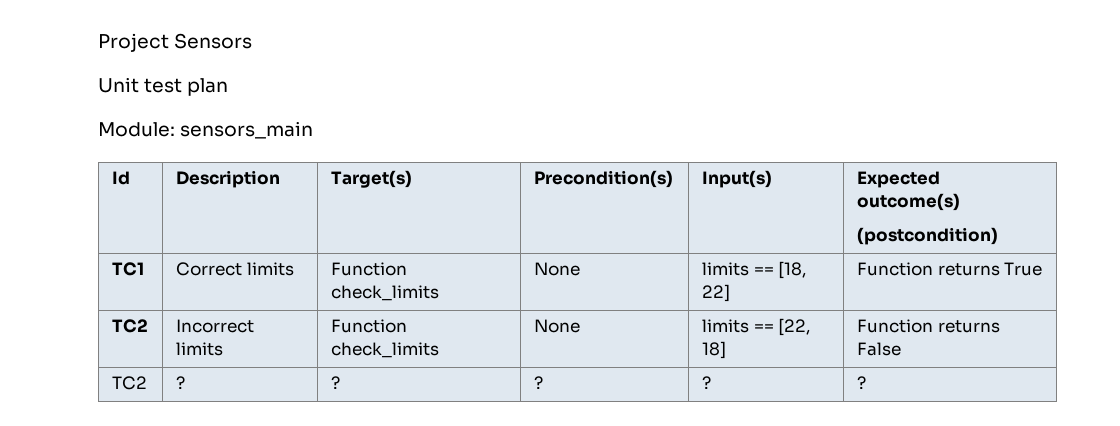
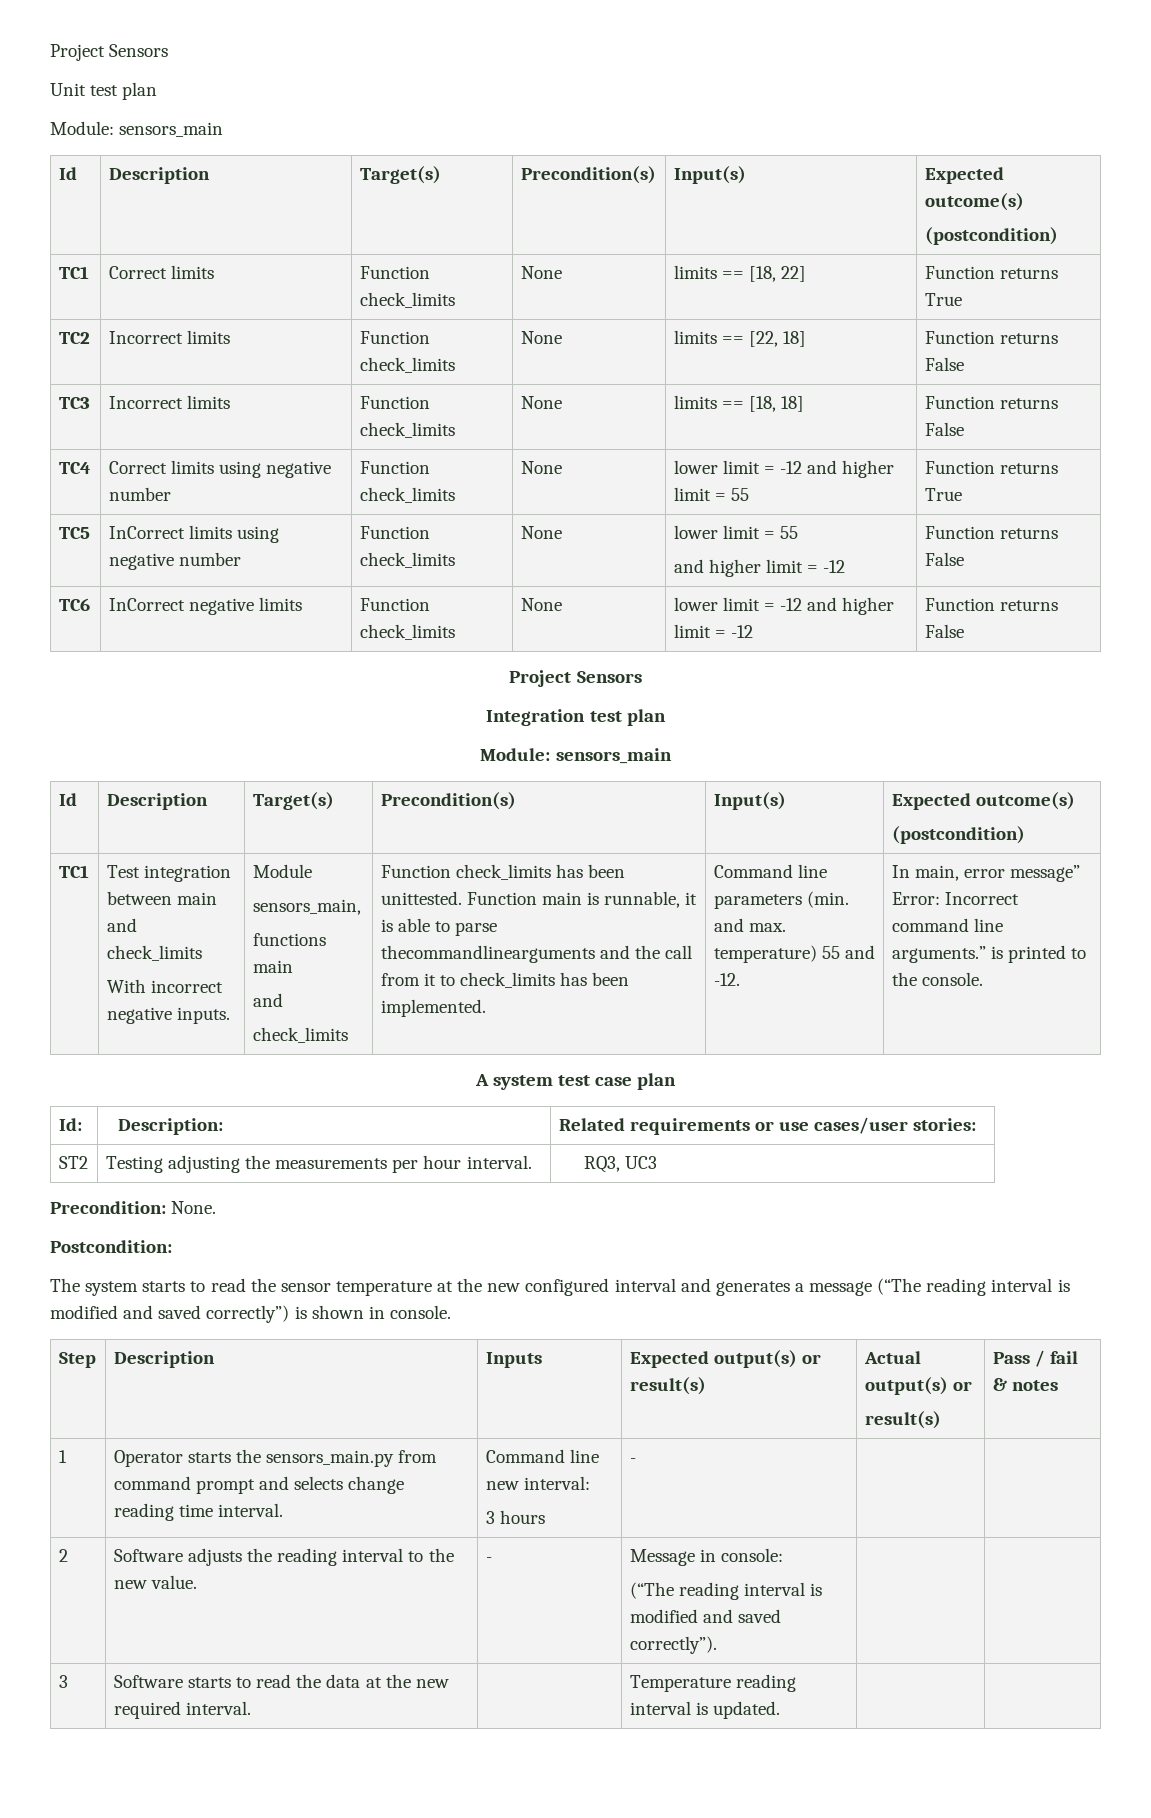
- TC2 | ? | ? | ? | ? | ?
+ TC3 | Incorrect limits | Function check_limits | None | limits == [18, 18] | Function returns False
+ TC4 | Correct limits using negative number | Function check_limits | None | lower limit = -12 and higher limit = 55 | Function returns True
+ TC5 | InCorrect limits using negative number | Function check_limits | None | lower limit = 55
+ and higher limit = -12 | Function returns False
+ TC6 | InCorrect negative limits | Function check_limits | None | lower limit = -12 and higher limit = -12 | Function returns False
+ Project Sensors
+ Integration test plan
+ Module: sensors_main
+ Id | Description | Target(s) | Precondition(s) | Input(s) | Expected outcome(s)
+ (postcondition)
+ TC1 | Test integration between main and check_limits
+ With incorrect negative inputs. | Module
+ sensors_main,
+ functions main
+ and
+ check_limits | Function check_limits has been unittested. Function main is runnable, it is able to parse thecommandlinearguments and the call from it to check_limits has been implemented. | Command line parameters (min. and max. temperature) 55 and -12. | In main, error message” Error: Incorrect command line arguments.” is printed to the console.
+ A system test case plan
+ Id: | Description: | Related requirements or use cases/user stories:
+ ST2 | Testing adjusting the measurements per hour interval. | RQ3, UC3
+ Precondition: None.
+ Postcondition:
+ The system starts to read the sensor temperature at the new configured interval and generates a message (“The reading interval is modified and saved correctly”) is shown in console.
+ Step | Description | Inputs | Expected output(s) or result(s) | Actual output(s) or
+ result(s) | Pass / fail & notes
+ 1 | Operator starts the sensors_main.py from command prompt and selects change reading time interval. | Command line new interval:
+ 3 hours | - | |
+ 2 | Software adjusts the reading interval to the new value. | - | Message in console:
+ (“The reading interval is modified and saved correctly”). | |
+ 3 | Software starts to read the data at the new required interval. | | Temperature reading interval is updated. | |

